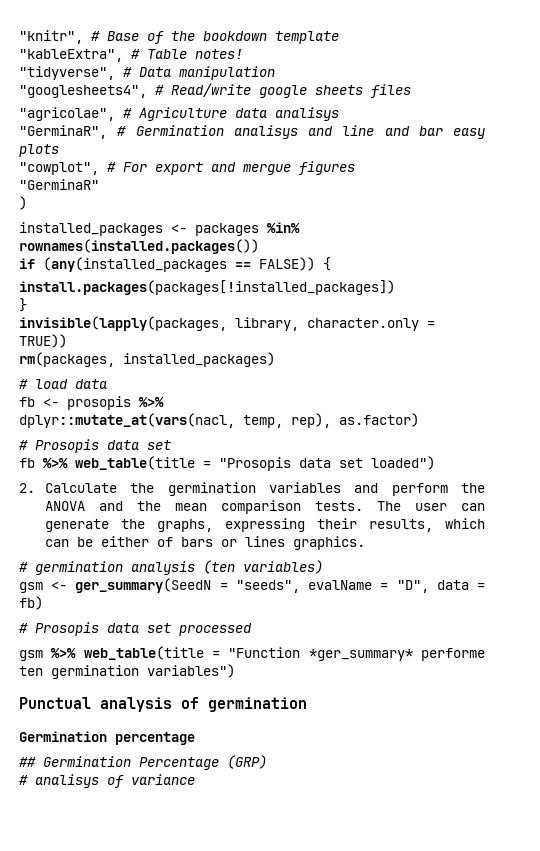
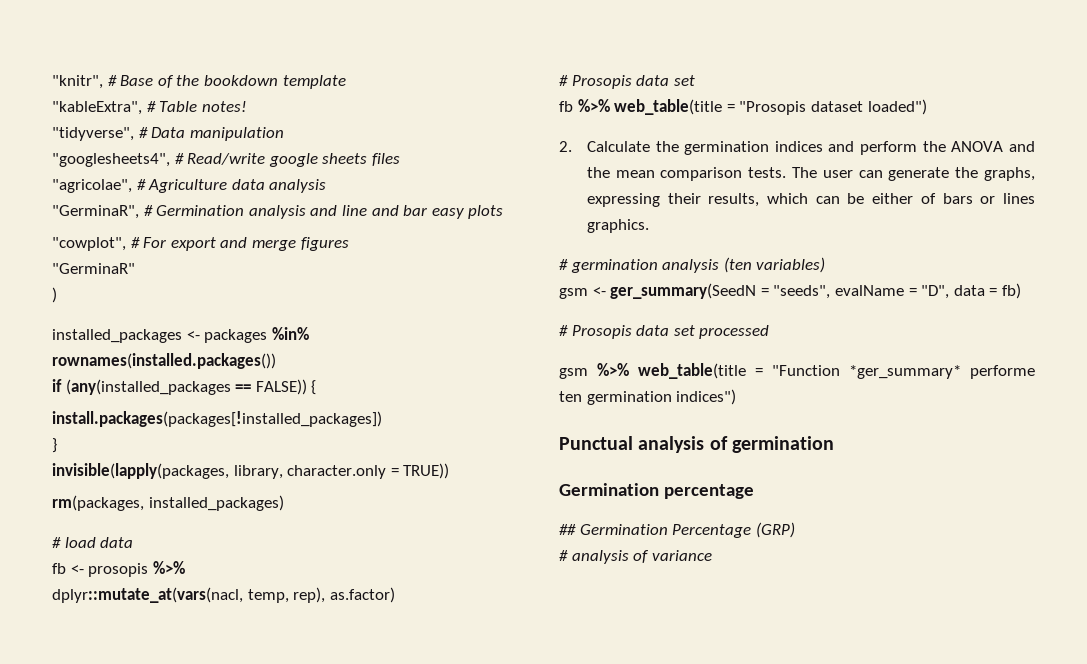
- "agricolae", # Agriculture data analisys
+ "agricolae", # Agriculture data analysis
- "GerminaR", # Germination analisys and line and bar easy plots
+ "GerminaR", # Germination analysis and line and bar easy plots
- "cowplot", # For export and mergue figures
+ "cowplot", # For export and merge figures
- fb %>% web_table(title = "Prosopis data set loaded")
+ fb %>% web_table(title = "Prosopis dataset loaded")
- 2. Calculate the germination variables and perform the ANOVA and the mean comparison tests.
+ 2. Calculate the germination indices and perform the ANOVA and the mean comparison tests.
- gsm %>% web_table(title = "Function *ger_summary* performe ten germination variables")
+ gsm %>% web_table(title = "Function *ger_summary* performe ten germination indices")
- # analisys of variance
+ # analysis of variance

